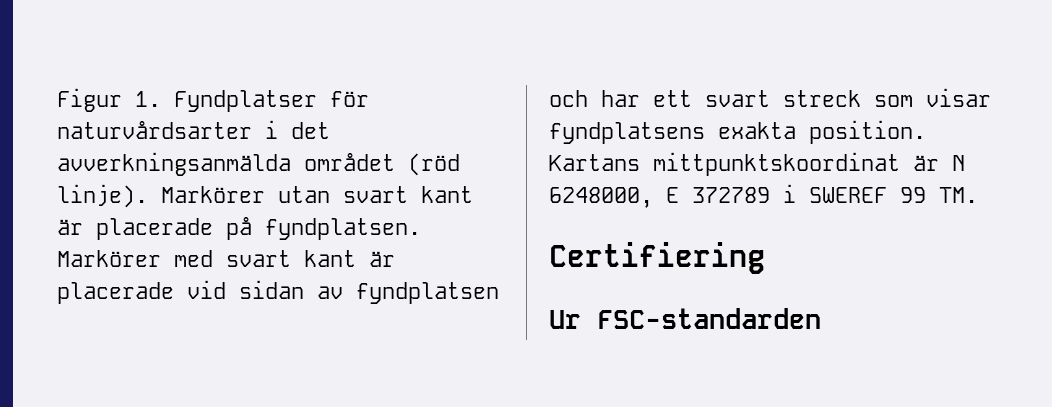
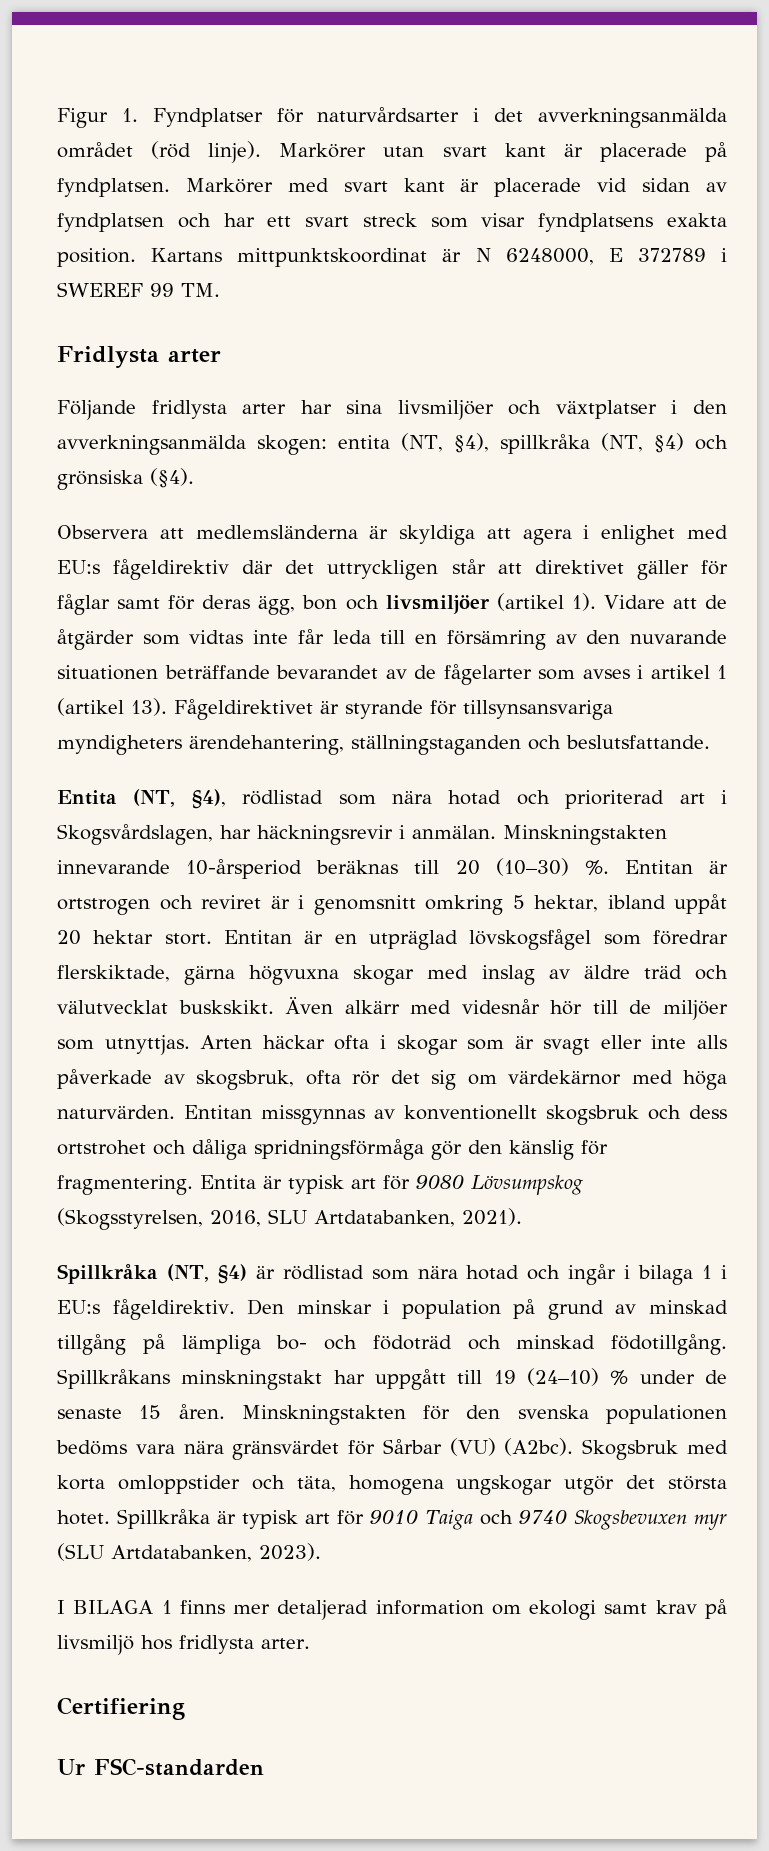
+ Fridlysta arter
+ Följande fridlysta arter har sina livsmiljöer och växtplatser i den avverkningsanmälda skogen: entita (NT, §4), spillkråka (NT, §4) och grönsiska (§4).
+ Observera att medlemsländerna är skyldiga att agera i enlighet med EU:s fågeldirektiv där det uttryckligen står att direktivet gäller för fåglar samt för deras ägg, bon och livsmiljöer (artikel 1). Vidare att de åtgärder som vidtas inte får leda till en försämring av den nuvarande situationen beträffande bevarandet av de fågelarter som avses i artikel 1 (artikel 13). Fågeldirektivet är styrande för tillsynsansvariga myndigheters ärendehantering, ställningstaganden och beslutsfattande.
+ Entita (NT, §4), rödlistad som nära hotad och prioriterad art i Skogsvårdslagen, har häckningsrevir i anmälan. Minskningstakten innevarande 10-årsperiod beräknas till 20 (10–30) %. Entitan är ortstrogen och reviret är i genomsnitt omkring 5 hektar, ibland uppåt 20 hektar stort. Entitan är en utpräglad lövskogsfågel som föredrar flerskiktade, gärna högvuxna skogar med inslag av äldre träd och välutvecklat buskskikt. Även alkärr med videsnår hör till de miljöer som utnyttjas. Arten häckar ofta i skogar som är svagt eller inte alls påverkade av skogsbruk, ofta rör det sig om värdekärnor med höga naturvärden. Entitan missgynnas av konventionellt skogsbruk och dess ortstrohet och dåliga spridningsförmåga gör den känslig för fragmentering. Entita är typisk art för 9080 Lövsumpskog (Skogsstyrelsen, 2016, SLU Artdatabanken, 2021).
+ Spillkråka (NT, §4) är rödlistad som nära hotad och ingår i bilaga 1 i EU:s fågeldirektiv. Den minskar i population på grund av minskad tillgång på lämpliga bo- och födoträd och minskad födotillgång. Spillkråkans minskningstakt har uppgått till 19 (24–10) % under de senaste 15 åren. Minskningstakten för den svenska populationen bedöms vara nära gränsvärdet för Sårbar (VU) (A2bc). Skogsbruk med korta omloppstider och täta, homogena ungskogar utgör det största hotet. Spillkråka är typisk art för 9010 Taiga och 9740 Skogsbevuxen myr (SLU Artdatabanken, 2023).
+ I BILAGA 1 finns mer detaljerad information om ekologi samt krav på livsmiljö hos fridlysta arter.

